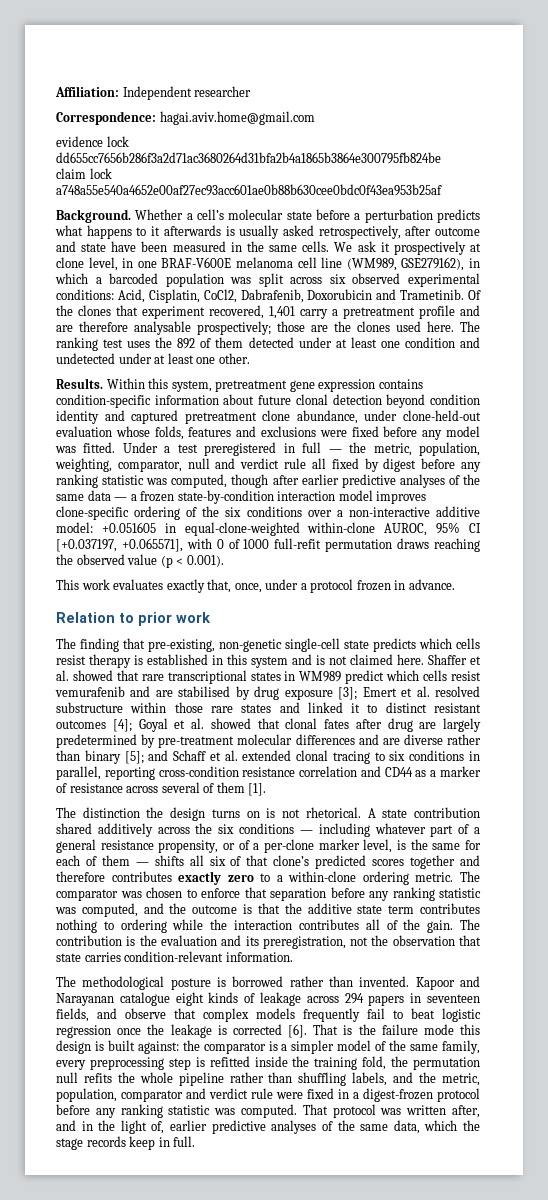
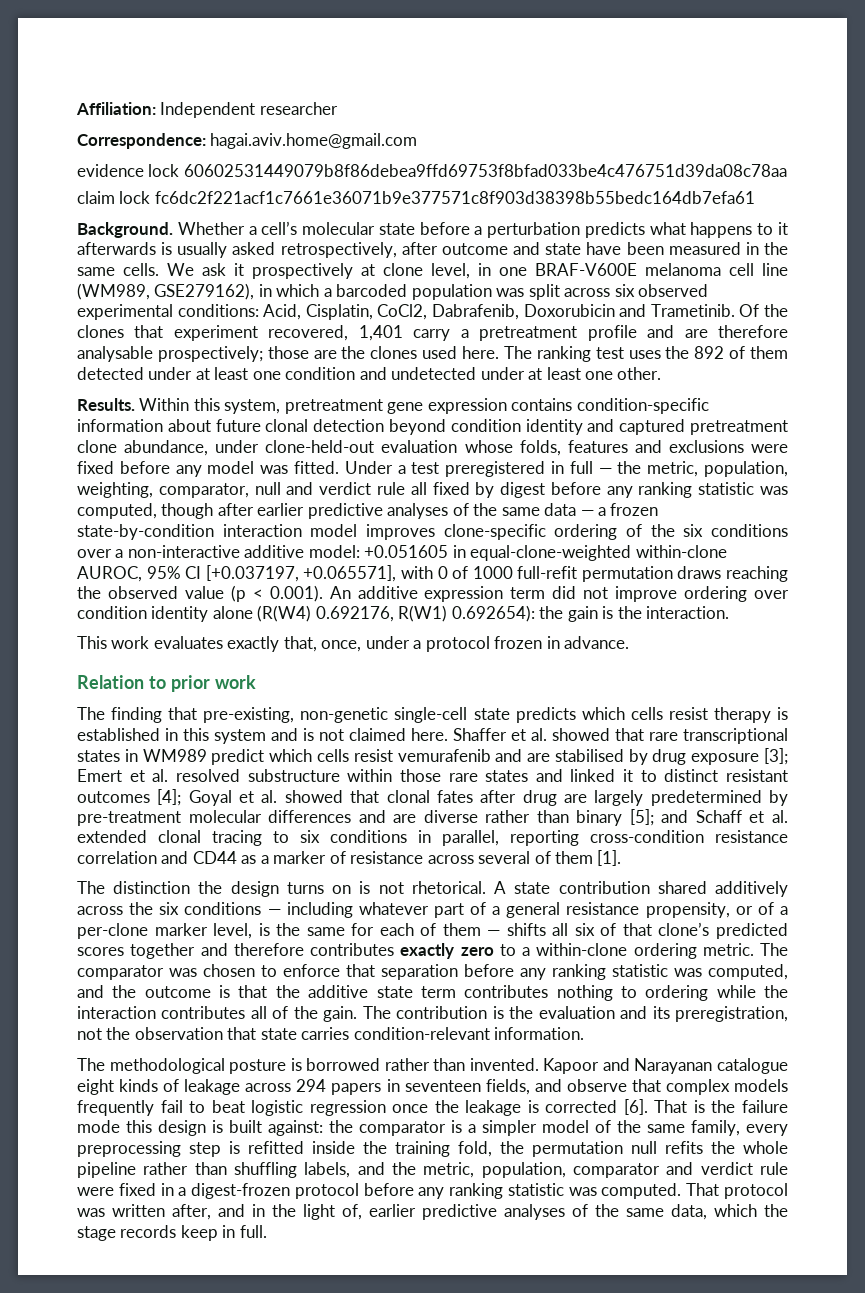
- evidence lock dd655cc7656b286f3a2d71ac3680264d31bfa2b4a1865b3864e300795fb824be
+ evidence lock 60602531449079b8f86debea9ffd69753f8bfad033be4c476751d39da08c78aa
- claim lock a748a55e540a4652e00af27ec93acc601ae0b88b630cee0bdc0f43ea953b25af
+ claim lock fc6dc2f221acf1c7661e36071b9e377571c8f903d38398b55bedc164db7efa61
- +0.051605 in equal-clone-weighted within-clone AUROC, 95% CI [+0.037197, +0.065571], with 0 of 1000 full-refit permutation draws reaching the observed value (p < 0.001).
+ +0.051605 in equal-clone-weighted within-clone AUROC, 95% CI [+0.037197, +0.065571], with 0 of 1000 full-refit permutation draws reaching the observed value (p < 0.001). An additive expression term did not improve ordering over condition identity alone (R(W4) 0.692176, R(W1) 0.692654): the gain is the interaction.

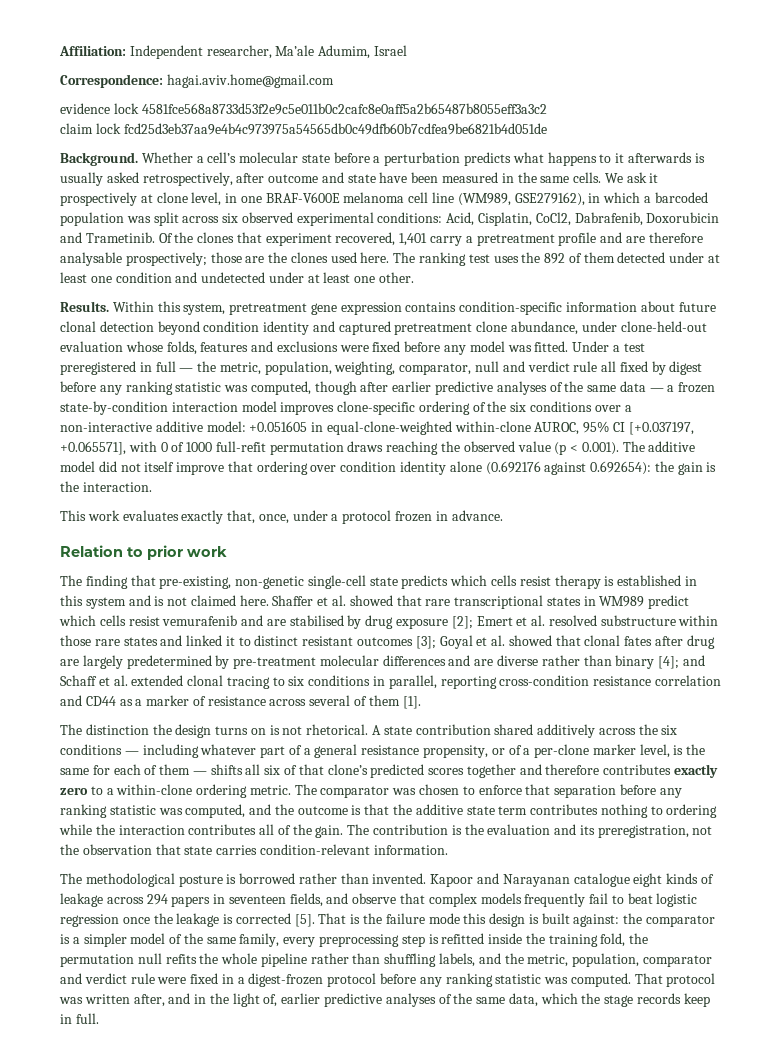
- Affiliation: Independent researcher
+ Affiliation: Independent researcher, Ma’ale Adumim, Israel
- evidence lock 60602531449079b8f86debea9ffd69753f8bfad033be4c476751d39da08c78aa
+ evidence lock 4581fce568a8733d53f2e9c5e011b0c2cafc8e0aff5a2b65487b8055eff3a3c2
- claim lock fc6dc2f221acf1c7661e36071b9e377571c8f903d38398b55bedc164db7efa61
+ claim lock fcd25d3eb37aa9e4b4c973975a54565db0c49dfb60b7cdfea9be6821b4d051de
- +0.051605 in equal-clone-weighted within-clone AUROC, 95% CI [+0.037197, +0.065571], with 0 of 1000 full-refit permutation draws reaching the observed value (p < 0.001). An additive expression term did not improve ordering over condition identity alone (R(W4) 0.692176, R(W1) 0.692654):
+ +0.051605 in equal-clone-weighted within-clone AUROC, 95% CI [+0.037197, +0.065571], with 0 of 1000 full-refit permutation draws reaching the observed value (p < 0.001). The additive model did not itself improve that ordering over condition identity alone (0.692176 against 0.692654):
- Shaffer et al. showed that rare transcriptional states in WM989 predict which cells resist vemurafenib and are stabilised by drug exposure [3];
+ Shaffer et al. showed that rare transcriptional states in WM989 predict which cells resist vemurafenib and are stabilised by drug exposure [2];
- Emert et al. resolved substructure within those rare states and linked it to distinct resistant outcomes [4];
+ Emert et al. resolved substructure within those rare states and linked it to distinct resistant outcomes [3];
- Goyal et al. showed that clonal fates after drug are largely predetermined by pre-treatment molecular differences and are diverse rather than binary [5];
+ Goyal et al. showed that clonal fates after drug are largely predetermined by pre-treatment molecular differences and are diverse rather than binary [4];
- Kapoor and Narayanan catalogue eight kinds of leakage across 294 papers in seventeen fields, and observe that complex models frequently fail to beat logistic regression once the leakage is corrected [6].
+ Kapoor and Narayanan catalogue eight kinds of leakage across 294 papers in seventeen fields, and observe that complex models frequently fail to beat logistic regression once the leakage is corrected [5].

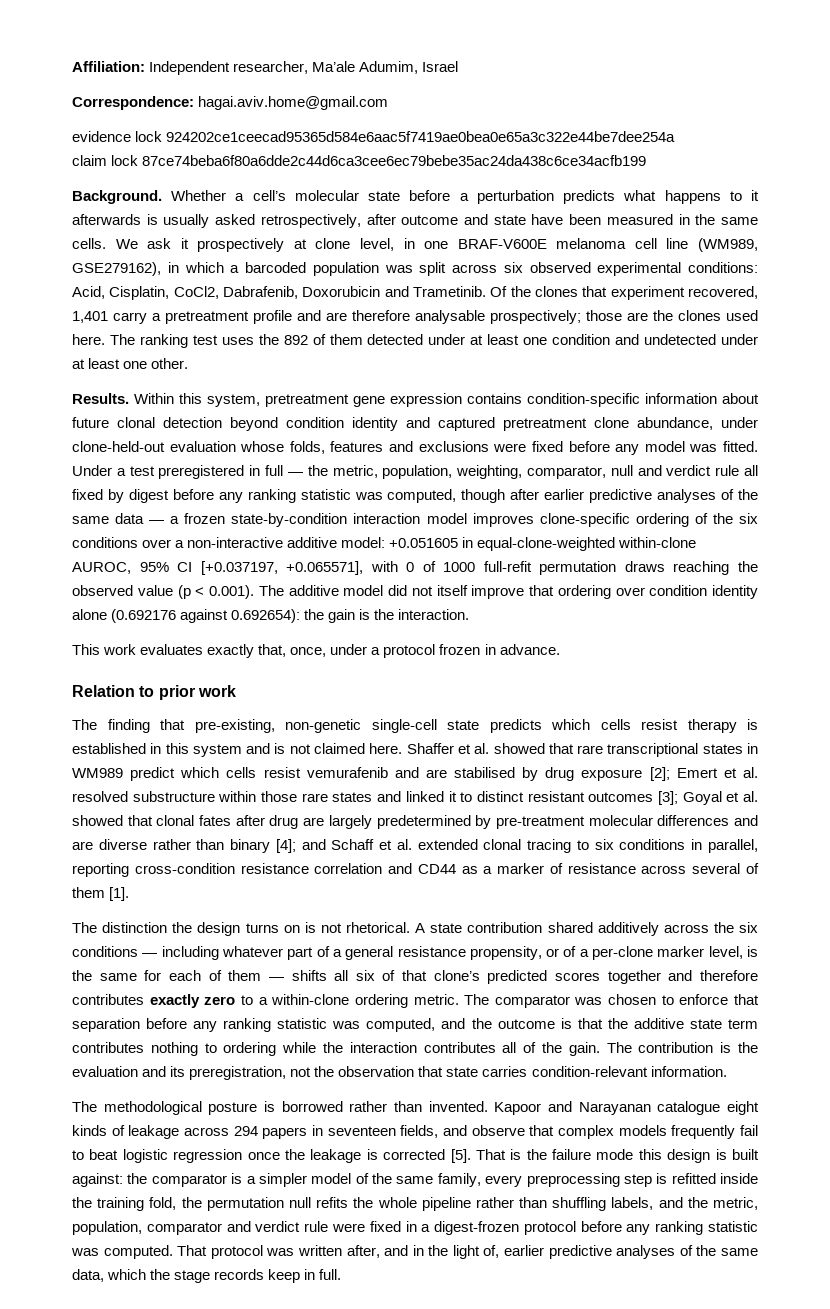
- evidence lock 4581fce568a8733d53f2e9c5e011b0c2cafc8e0aff5a2b65487b8055eff3a3c2
+ evidence lock 924202ce1ceecad95365d584e6aac5f7419ae0bea0e65a3c322e44be7dee254a
- claim lock fcd25d3eb37aa9e4b4c973975a54565db0c49dfb60b7cdfea9be6821b4d051de
+ claim lock 87ce74beba6f80a6dde2c44d6ca3cee6ec79bebe35ac24da438c6ce34acfb199

